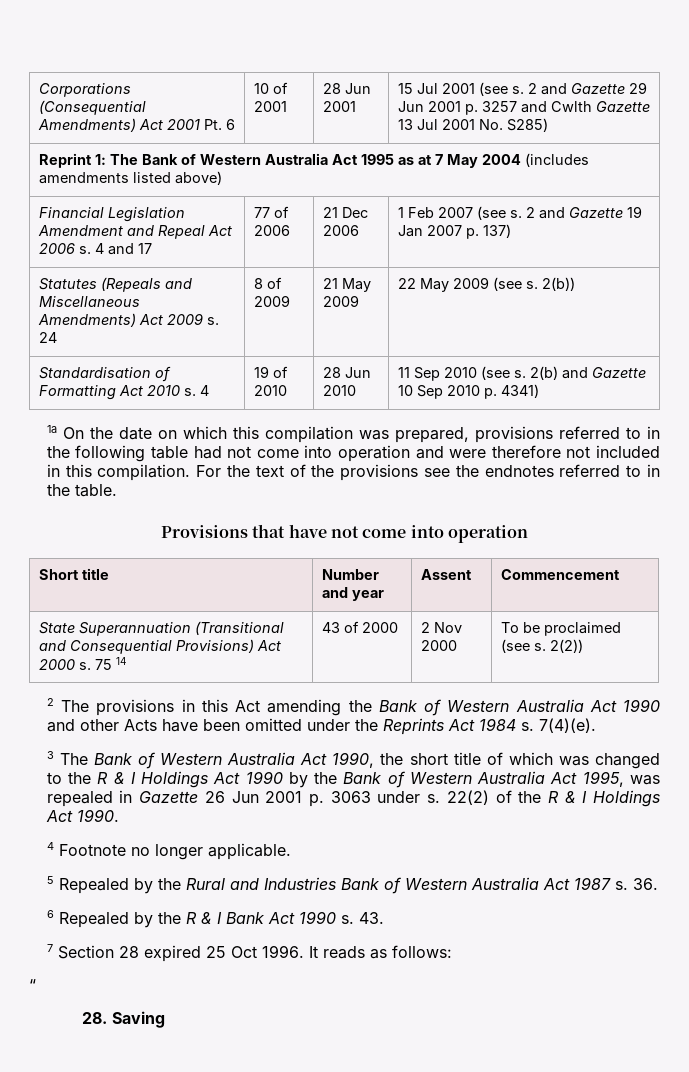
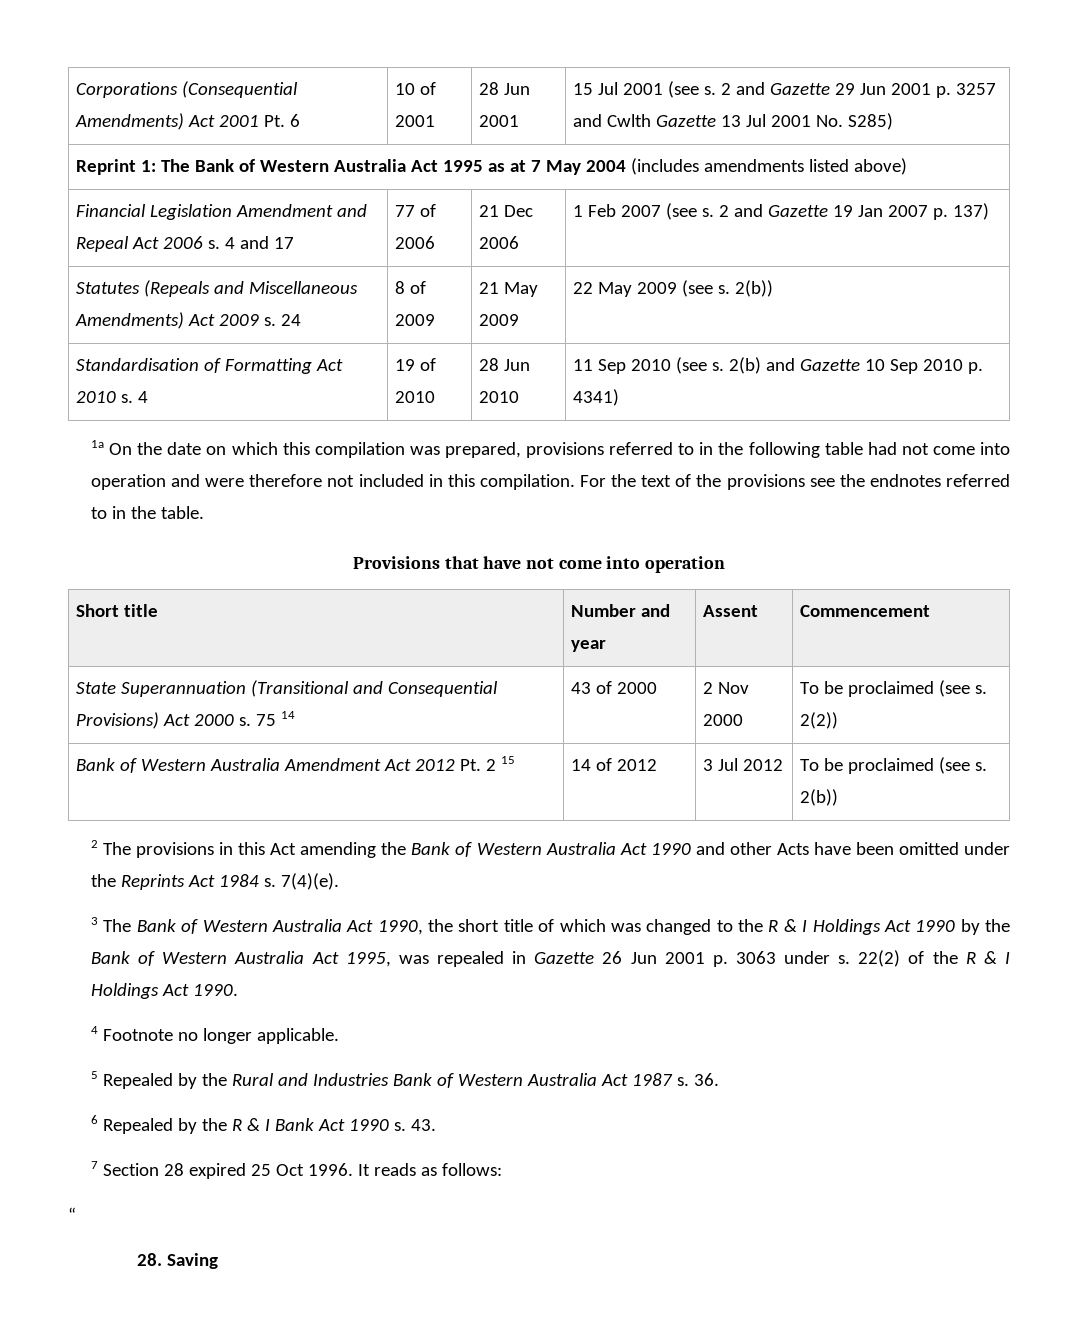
+ Bank of Western Australia Amendment Act 2012 Pt. 2 15 | 14 of 2012 | 3 Jul 2012 | To be proclaimed (see s. 2(b))

